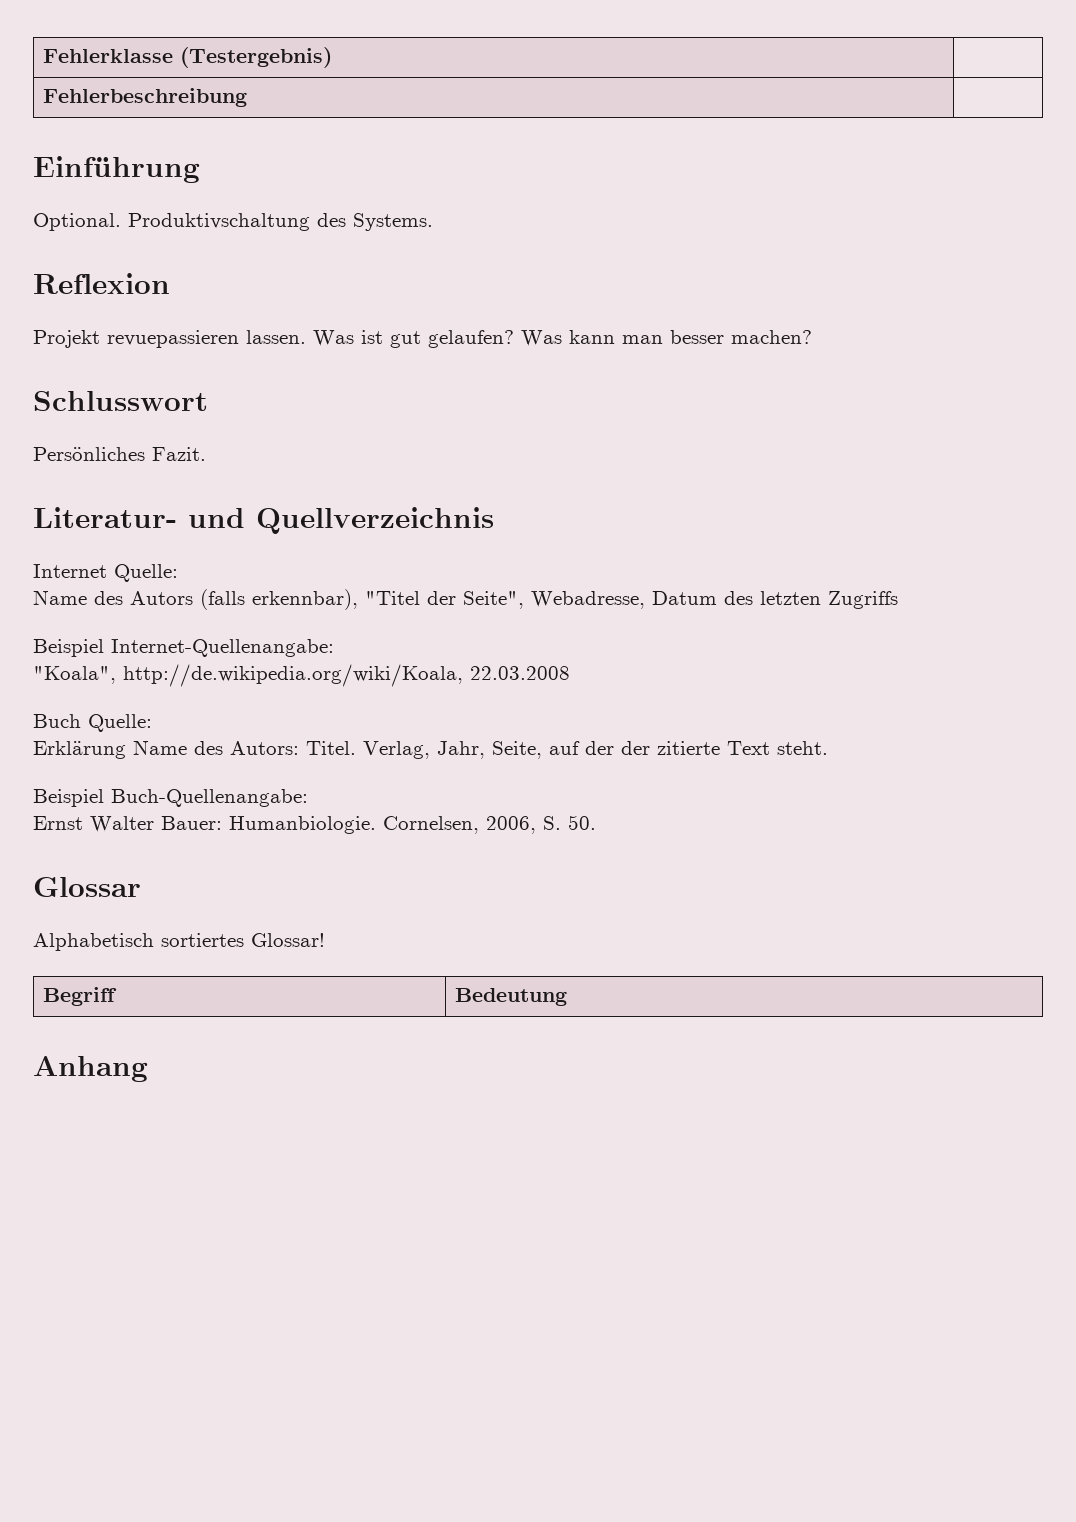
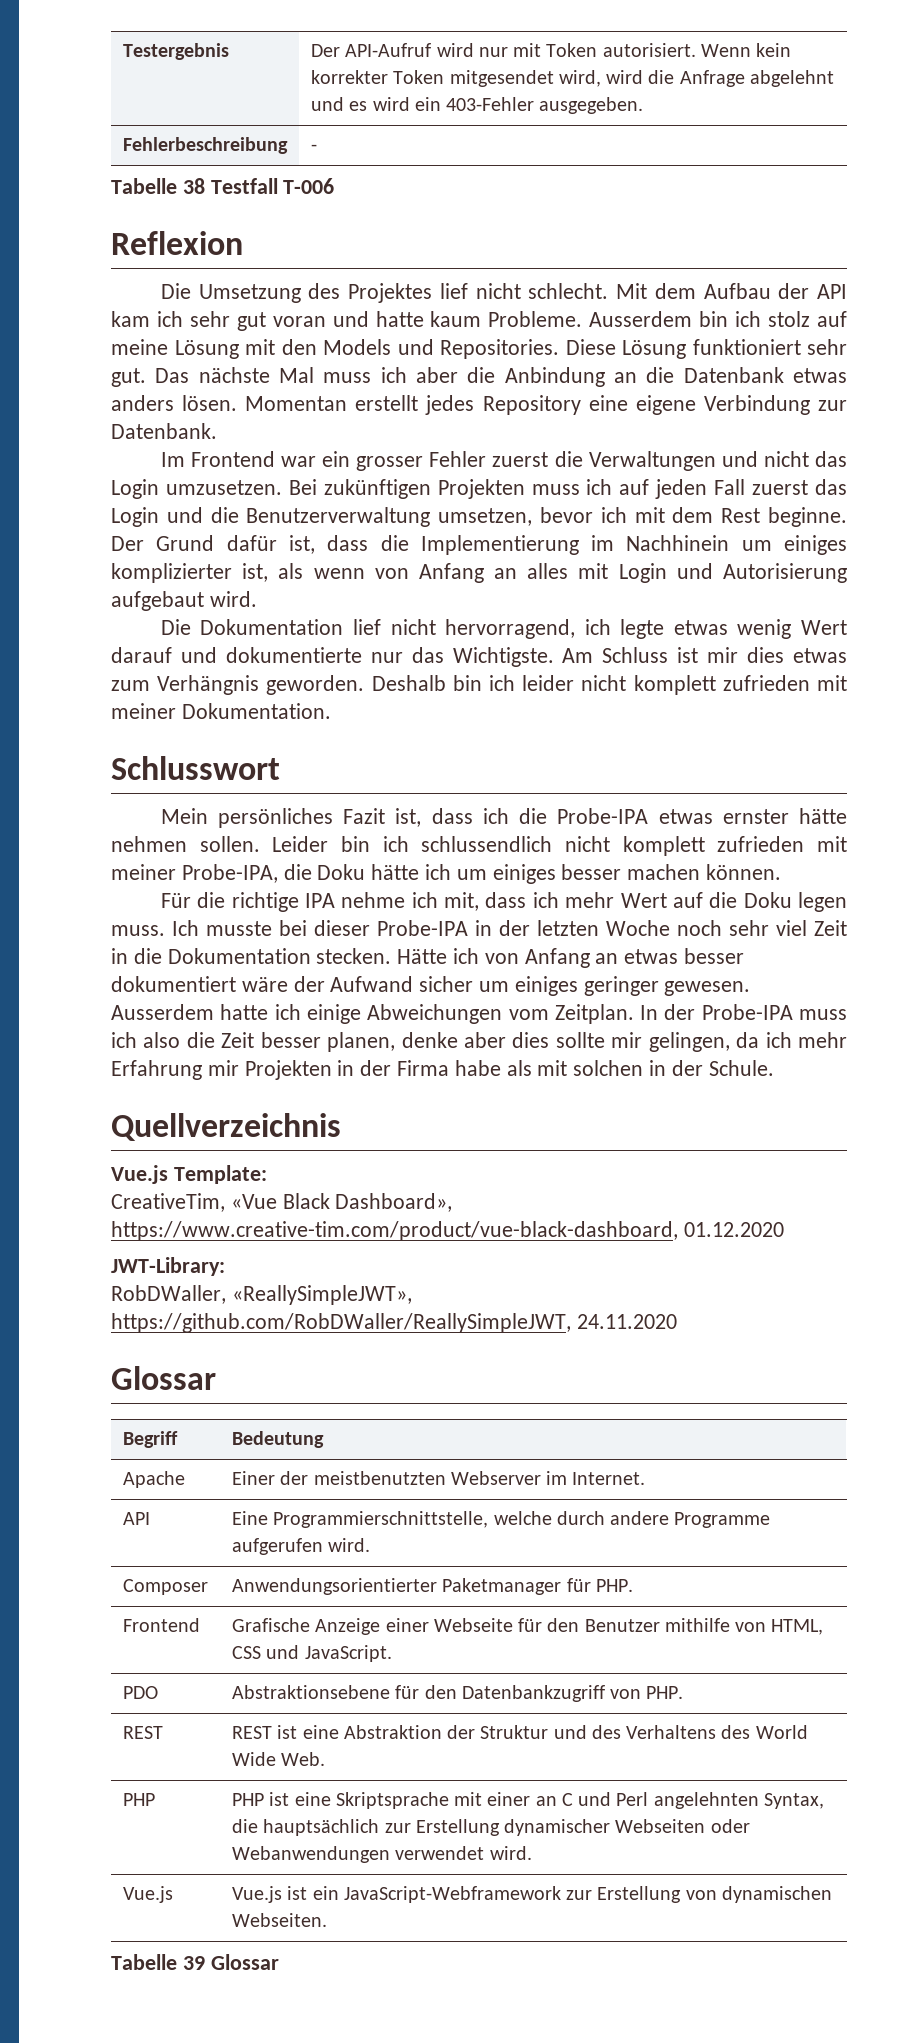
- Fehlerklasse (Testergebnis) |
- Fehlerbeschreibung |
- Einführung
- Optional. Produktivschaltung des Systems.
+ Testergebnis | Der API-Aufruf wird nur mit Token autorisiert. Wenn kein korrekter Token mitgesendet wird, wird die Anfrage abgelehnt und es wird ein 403-Fehler ausgegeben.
+ Fehlerbeschreibung | -
+ Tabelle 38 Testfall T-006
  Reflexion
- Projekt revuepassieren lassen. Was ist gut gelaufen? Was kann man besser machen?
+ Die Umsetzung des Projektes lief nicht schlecht. Mit dem Aufbau der API kam ich sehr gut voran und hatte kaum Probleme. Ausserdem bin ich stolz auf meine Lösung mit den Models und Repositories. Diese Lösung funktioniert sehr gut. Das nächste Mal muss ich aber die Anbindung an die Datenbank etwas anders lösen. Momentan erstellt jedes Repository eine eigene Verbindung zur Datenbank.
+ Im Frontend war ein grosser Fehler zuerst die Verwaltungen und nicht das Login umzusetzen. Bei zukünftigen Projekten muss ich auf jeden Fall zuerst das Login und die Benutzerverwaltung umsetzen, bevor ich mit dem Rest beginne. Der Grund dafür ist, dass die Implementierung im Nachhinein um einiges komplizierter ist, als wenn von Anfang an alles mit Login und Autorisierung aufgebaut wird.
+ Die Dokumentation lief nicht hervorragend, ich legte etwas wenig Wert darauf und dokumentierte nur das Wichtigste. Am Schluss ist mir dies etwas zum Verhängnis geworden. Deshalb bin ich leider nicht komplett zufrieden mit meiner Dokumentation.
  Schlusswort
- Persönliches Fazit.
- Literatur- und Quellverzeichnis
- Internet Quelle:
- Name des Autors (falls erkennbar), "Titel der Seite", Webadresse, Datum des letzten Zugriffs
- Beispiel Internet-Quellenangabe:
- "Koala", http://de.wikipedia.org/wiki/Koala, 22.03.2008
- Buch Quelle:
- Erklärung Name des Autors: Titel. Verlag, Jahr, Seite, auf der der zitierte Text steht.
- Beispiel Buch-Quellenangabe:
- Ernst Walter Bauer: Humanbiologie. Cornelsen, 2006, S. 50.
+ Mein persönliches Fazit ist, dass ich die Probe-IPA etwas ernster hätte nehmen sollen. Leider bin ich schlussendlich nicht komplett zufrieden mit meiner Probe-IPA, die Doku hätte ich um einiges besser machen können.
+ Für die richtige IPA nehme ich mit, dass ich mehr Wert auf die Doku legen muss. Ich musste bei dieser Probe-IPA in der letzten Woche noch sehr viel Zeit in die Dokumentation stecken. Hätte ich von Anfang an etwas besser dokumentiert wäre der Aufwand sicher um einiges geringer gewesen. Ausserdem hatte ich einige Abweichungen vom Zeitplan. In der Probe-IPA muss ich also die Zeit besser planen, denke aber dies sollte mir gelingen, da ich mehr Erfahrung mir Projekten in der Firma habe als mit solchen in der Schule.
+ Quellverzeichnis
+ Vue.js Template:
+ CreativeTim, «Vue Black Dashboard», https://www.creative-tim.com/product/vue-black-dashboard, 01.12.2020
+ JWT-Library:
+ RobDWaller, «ReallySimpleJWT», https://github.com/RobDWaller/ReallySimpleJWT, 24.11.2020
  Glossar
- Alphabetisch sortiertes Glossar!
  Begriff | Bedeutung
- Anhang
+ Apache | Einer der meistbenutzten Webserver im Internet.
+ API | Eine Programmierschnittstelle, welche durch andere Programme aufgerufen wird.
+ Composer | Anwendungsorientierter Paketmanager für PHP.
+ Frontend | Grafische Anzeige einer Webseite für den Benutzer mithilfe von HTML, CSS und JavaScript.
+ PDO | Abstraktionsebene für den Datenbankzugriff von PHP.
+ REST | REST ist eine Abstraktion der Struktur und des Verhaltens des World Wide Web.
+ PHP | PHP ist eine Skriptsprache mit einer an C und Perl angelehnten Syntax, die hauptsächlich zur Erstellung dynamischer Webseiten oder Webanwendungen verwendet wird.
+ Vue.js | Vue.js ist ein JavaScript-Webframework zur Erstellung von dynamischen Webseiten.
+ Tabelle 39 Glossar

